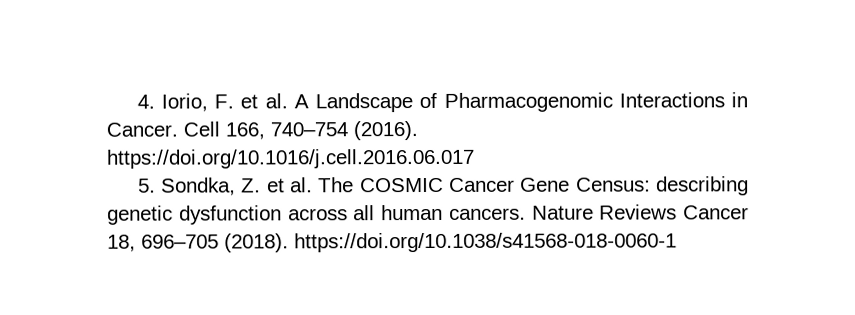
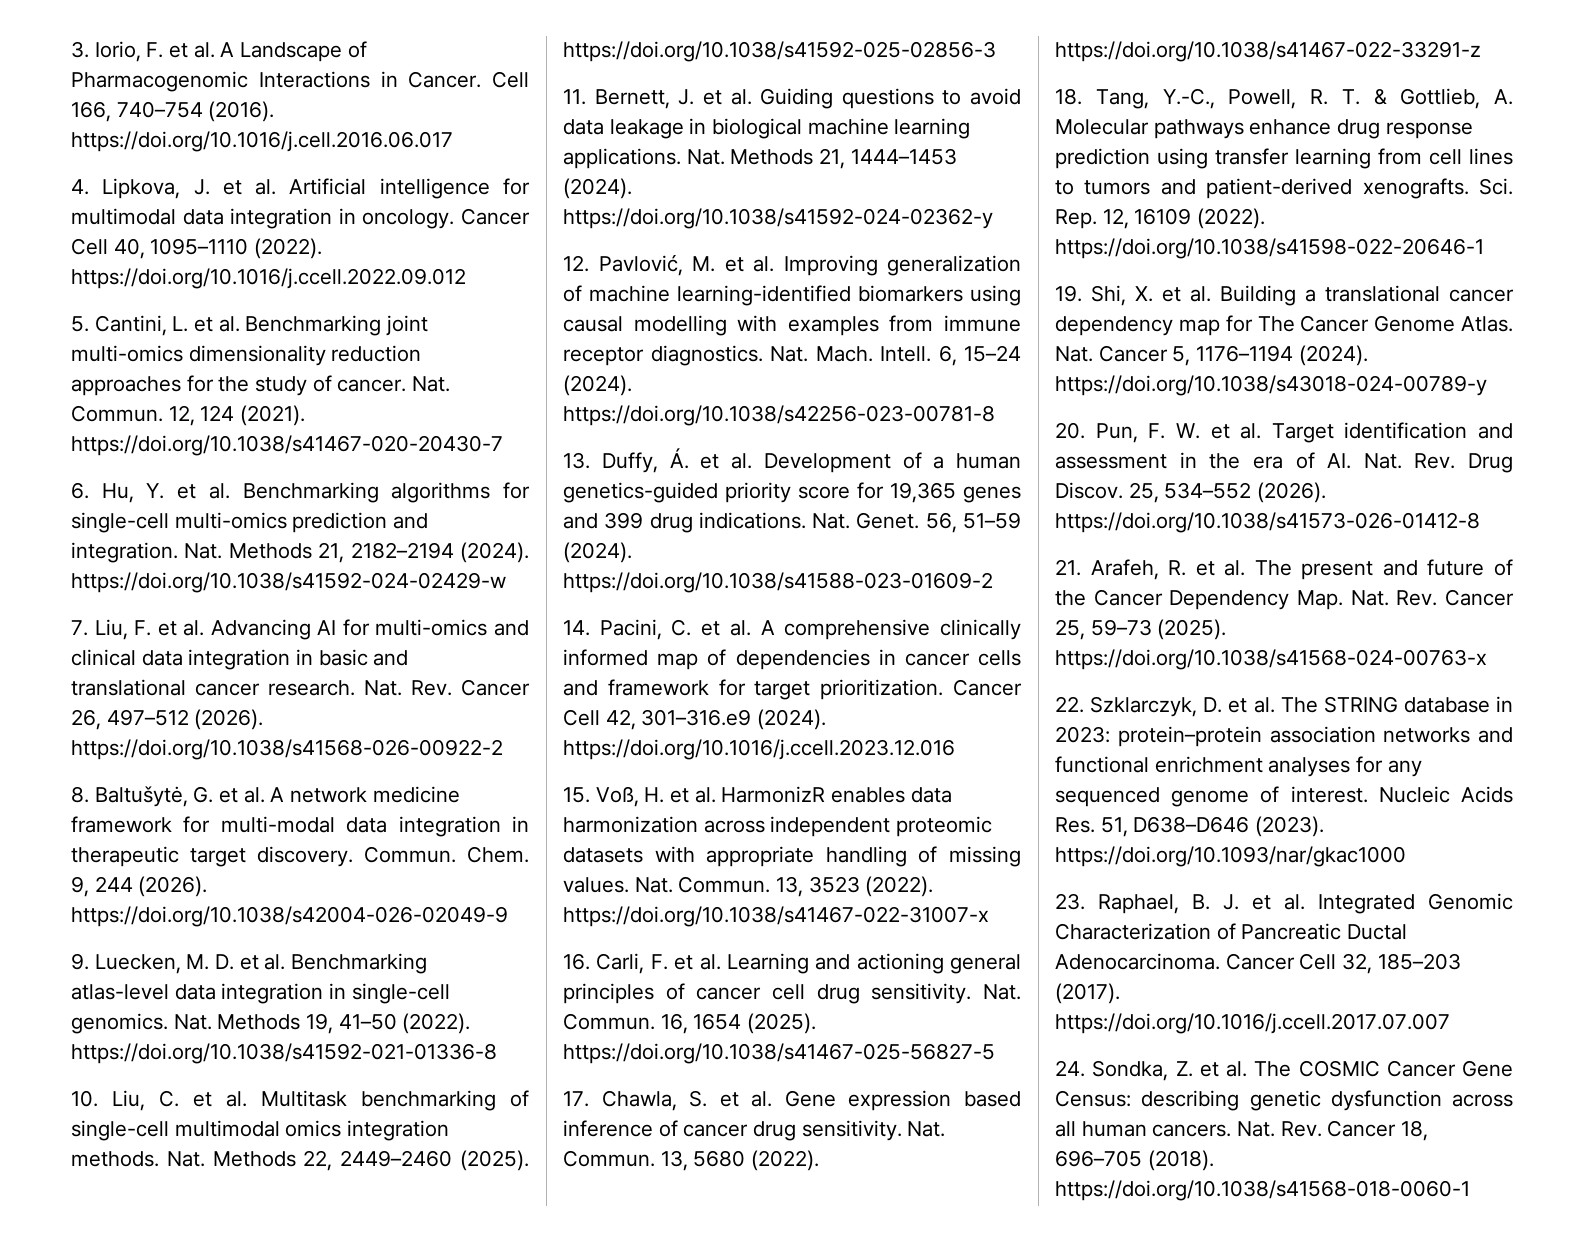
- 4. Iorio, F. et al. A Landscape of Pharmacogenomic Interactions in Cancer.
+ 3. Iorio, F. et al. A Landscape of Pharmacogenomic Interactions in Cancer.
- 5. Sondka, Z. et al. The COSMIC Cancer Gene Census: describing genetic dysfunction across all human cancers.
+ 4. Lipkova, J. et al. Artificial intelligence for multimodal data integration in oncology. Cancer Cell 40, 1095–1110 (2022). https://doi.org/10.1016/j.ccell.2022.09.012
+ 5. Cantini, L. et al. Benchmarking joint multi-omics dimensionality reduction approaches for the study of cancer. Nat. Commun. 12, 124 (2021). https://doi.org/10.1038/s41467-020-20430-7
+ 6. Hu, Y. et al. Benchmarking algorithms for single-cell multi-omics prediction and integration. Nat. Methods 21, 2182–2194 (2024). https://doi.org/10.1038/s41592-024-02429-w
+ 7. Liu, F. et al. Advancing AI for multi-omics and clinical data integration in basic and translational cancer research. Nat. Rev. Cancer 26, 497–512 (2026). https://doi.org/10.1038/s41568-026-00922-2
+ 8. Baltušytė, G. et al. A network medicine framework for multi-modal data integration in therapeutic target discovery. Commun. Chem. 9, 244 (2026). https://doi.org/10.1038/s42004-026-02049-9
+ 9. Luecken, M. D. et al. Benchmarking atlas-level data integration in single-cell genomics. Nat. Methods 19, 41–50 (2022). https://doi.org/10.1038/s41592-021-01336-8
+ 10. Liu, C. et al. Multitask benchmarking of single-cell multimodal omics integration methods. Nat. Methods 22, 2449–2460 (2025). https://doi.org/10.1038/s41592-025-02856-3
+ 11. Bernett, J. et al. Guiding questions to avoid data leakage in biological machine learning applications. Nat. Methods 21, 1444–1453 (2024). https://doi.org/10.1038/s41592-024-02362-y
+ 12. Pavlović, M. et al. Improving generalization of machine learning-identified biomarkers using causal modelling with examples from immune receptor diagnostics. Nat. Mach. Intell. 6, 15–24 (2024). https://doi.org/10.1038/s42256-023-00781-8
+ 13. Duffy, Á. et al. Development of a human genetics-guided priority score for 19,365 genes and 399 drug indications. Nat. Genet. 56, 51–59 (2024). https://doi.org/10.1038/s41588-023-01609-2
+ 14. Pacini, C. et al. A comprehensive clinically informed map of dependencies in cancer cells and framework for target prioritization. Cancer Cell 42, 301–316.e9 (2024). https://doi.org/10.1016/j.ccell.2023.12.016
+ 15. Voß, H. et al. HarmonizR enables data harmonization across independent proteomic datasets with appropriate handling of missing values. Nat. Commun. 13, 3523 (2022). https://doi.org/10.1038/s41467-022-31007-x
+ 16. Carli, F. et al. Learning and actioning general principles of cancer cell drug sensitivity. Nat. Commun. 16, 1654 (2025). https://doi.org/10.1038/s41467-025-56827-5
+ 17. Chawla, S. et al. Gene expression based inference of cancer drug sensitivity. Nat. Commun. 13, 5680 (2022). https://doi.org/10.1038/s41467-022-33291-z
+ 18. Tang, Y.-C., Powell, R. T. & Gottlieb, A. Molecular pathways enhance drug response prediction using transfer learning from cell lines to tumors and patient-derived xenografts. Sci. Rep. 12, 16109 (2022). https://doi.org/10.1038/s41598-022-20646-1
+ 19. Shi, X. et al. Building a translational cancer dependency map for The Cancer Genome Atlas. Nat. Cancer 5, 1176–1194 (2024). https://doi.org/10.1038/s43018-024-00789-y
+ 20. Pun, F. W. et al. Target identification and assessment in the era of AI. Nat. Rev. Drug Discov. 25, 534–552 (2026). https://doi.org/10.1038/s41573-026-01412-8
+ 21. Arafeh, R. et al. The present and future of the Cancer Dependency Map. Nat. Rev. Cancer 25, 59–73 (2025). https://doi.org/10.1038/s41568-024-00763-x
+ 22. Szklarczyk, D. et al. The STRING database in 2023: protein–protein association networks and functional enrichment analyses for any sequenced genome of interest. Nucleic Acids Res. 51, D638–D646 (2023). https://doi.org/10.1093/nar/gkac1000
+ 23. Raphael, B. J. et al. Integrated Genomic Characterization of Pancreatic Ductal Adenocarcinoma. Cancer Cell 32, 185–203 (2017). https://doi.org/10.1016/j.ccell.2017.07.007
+ 24. Sondka, Z. et al. The COSMIC Cancer Gene Census: describing genetic dysfunction across all human cancers.
- Nature Reviews Cancer 18, 696–705 (2018). https://doi.org/10.1038/s41568-018-0060-1
+ Nat. Rev. Cancer 18, 696–705 (2018). https://doi.org/10.1038/s41568-018-0060-1

